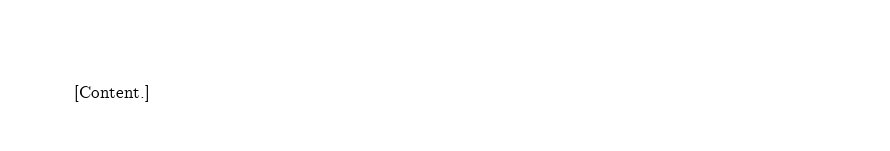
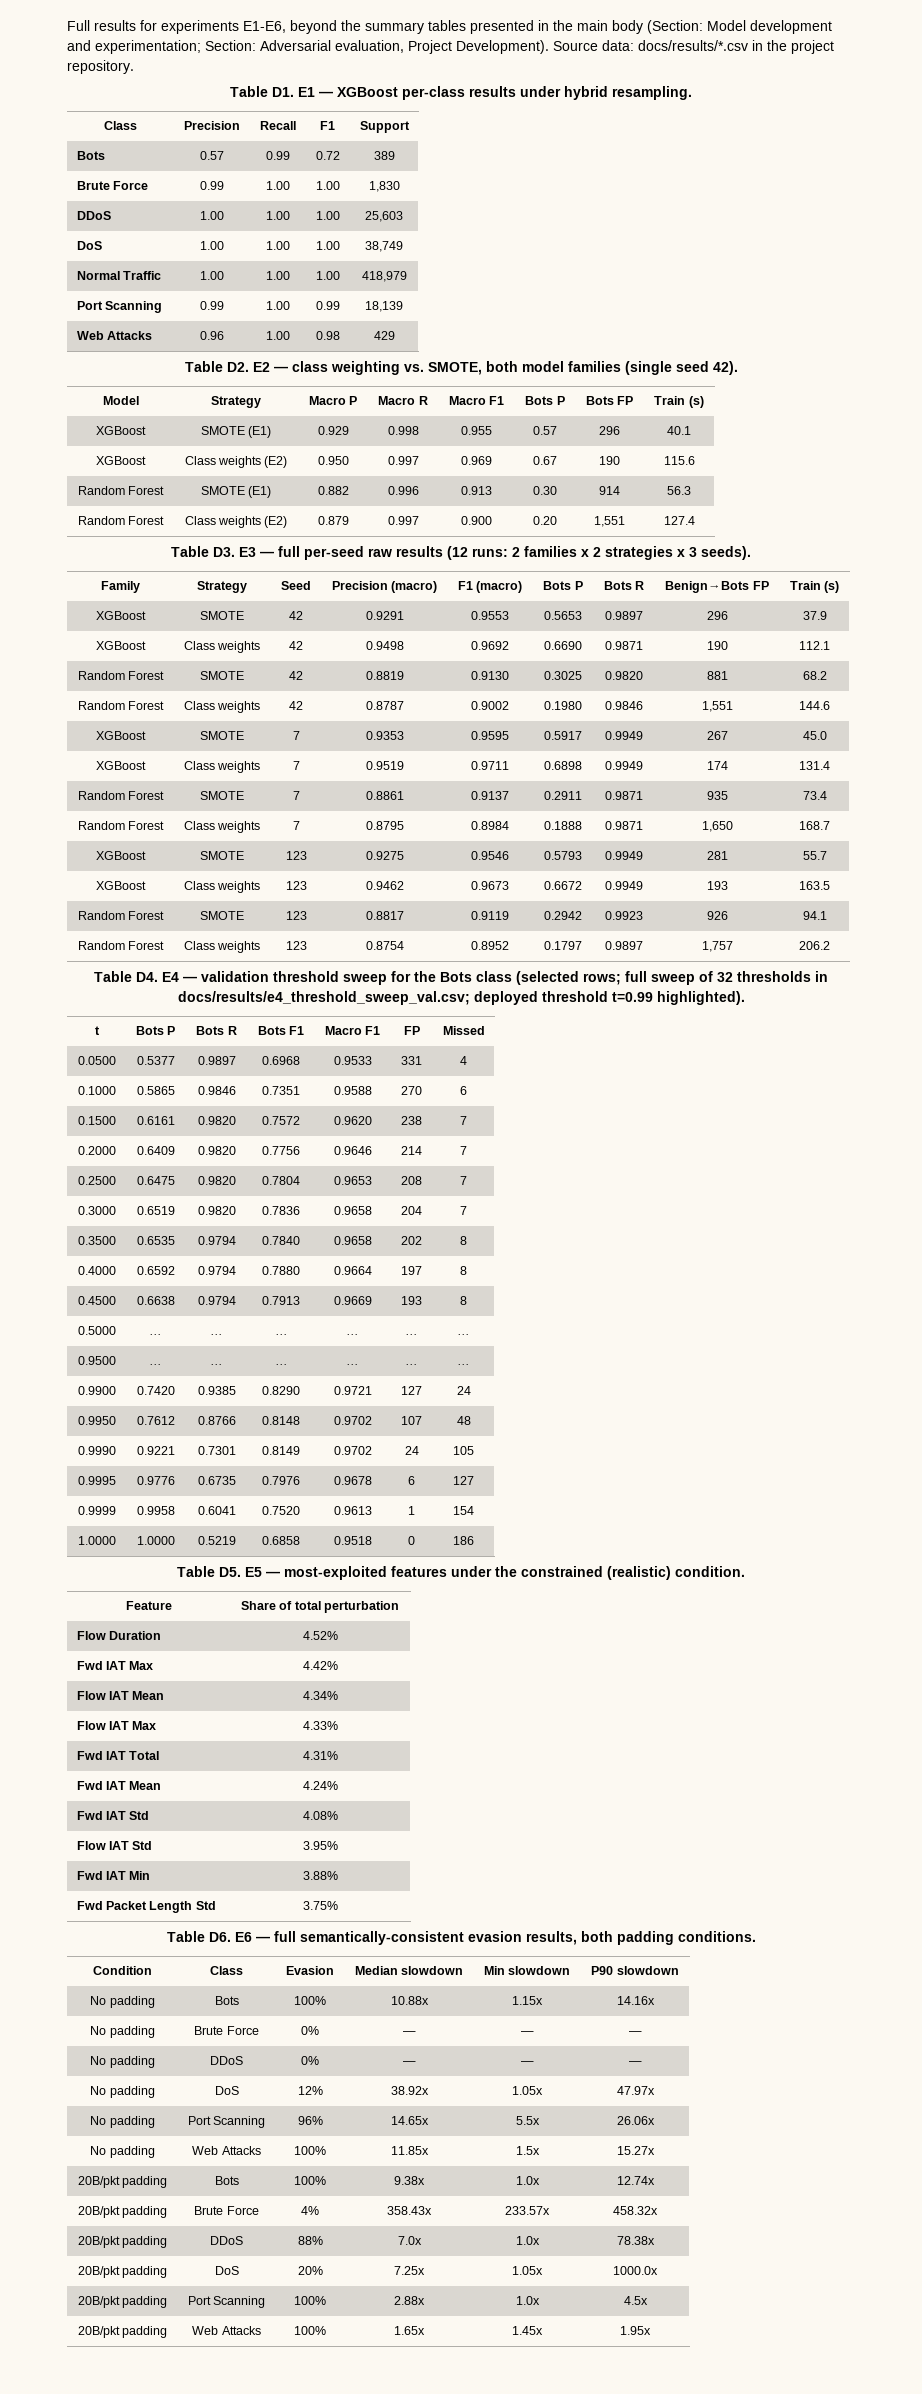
- [Content.]
+ Full results for experiments E1-E6, beyond the summary tables presented in the main body (Section: Model development and experimentation; Section: Adversarial evaluation, Project Development). Source data: docs/results/*.csv in the project repository.
+ Table D1. E1 — XGBoost per-class results under hybrid resampling.
+ Class | Precision | Recall | F1 | Support
+ Bots | 0.57 | 0.99 | 0.72 | 389
+ Brute Force | 0.99 | 1.00 | 1.00 | 1,830
+ DDoS | 1.00 | 1.00 | 1.00 | 25,603
+ DoS | 1.00 | 1.00 | 1.00 | 38,749
+ Normal Traffic | 1.00 | 1.00 | 1.00 | 418,979
+ Port Scanning | 0.99 | 1.00 | 0.99 | 18,139
+ Web Attacks | 0.96 | 1.00 | 0.98 | 429
+ Table D2. E2 — class weighting vs. SMOTE, both model families (single seed 42).
+ Model | Strategy | Macro P | Macro R | Macro F1 | Bots P | Bots FP | Train (s)
+ XGBoost | SMOTE (E1) | 0.929 | 0.998 | 0.955 | 0.57 | 296 | 40.1
+ XGBoost | Class weights (E2) | 0.950 | 0.997 | 0.969 | 0.67 | 190 | 115.6
+ Random Forest | SMOTE (E1) | 0.882 | 0.996 | 0.913 | 0.30 | 914 | 56.3
+ Random Forest | Class weights (E2) | 0.879 | 0.997 | 0.900 | 0.20 | 1,551 | 127.4
+ Table D3. E3 — full per-seed raw results (12 runs: 2 families x 2 strategies x 3 seeds).
+ Family | Strategy | Seed | Precision (macro) | F1 (macro) | Bots P | Bots R | Benign→Bots FP | Train (s)
+ XGBoost | SMOTE | 42 | 0.9291 | 0.9553 | 0.5653 | 0.9897 | 296 | 37.9
+ XGBoost | Class weights | 42 | 0.9498 | 0.9692 | 0.6690 | 0.9871 | 190 | 112.1
+ Random Forest | SMOTE | 42 | 0.8819 | 0.9130 | 0.3025 | 0.9820 | 881 | 68.2
+ Random Forest | Class weights | 42 | 0.8787 | 0.9002 | 0.1980 | 0.9846 | 1,551 | 144.6
+ XGBoost | SMOTE | 7 | 0.9353 | 0.9595 | 0.5917 | 0.9949 | 267 | 45.0
+ XGBoost | Class weights | 7 | 0.9519 | 0.9711 | 0.6898 | 0.9949 | 174 | 131.4
+ Random Forest | SMOTE | 7 | 0.8861 | 0.9137 | 0.2911 | 0.9871 | 935 | 73.4
+ Random Forest | Class weights | 7 | 0.8795 | 0.8984 | 0.1888 | 0.9871 | 1,650 | 168.7
+ XGBoost | SMOTE | 123 | 0.9275 | 0.9546 | 0.5793 | 0.9949 | 281 | 55.7
+ XGBoost | Class weights | 123 | 0.9462 | 0.9673 | 0.6672 | 0.9949 | 193 | 163.5
+ Random Forest | SMOTE | 123 | 0.8817 | 0.9119 | 0.2942 | 0.9923 | 926 | 94.1
+ Random Forest | Class weights | 123 | 0.8754 | 0.8952 | 0.1797 | 0.9897 | 1,757 | 206.2
+ Table D4. E4 — validation threshold sweep for the Bots class (selected rows; full sweep of 32 thresholds in docs/results/e4_threshold_sweep_val.csv; deployed threshold t=0.99 highlighted).
+ t | Bots P | Bots R | Bots F1 | Macro F1 | FP | Missed
+ 0.0500 | 0.5377 | 0.9897 | 0.6968 | 0.9533 | 331 | 4
+ 0.1000 | 0.5865 | 0.9846 | 0.7351 | 0.9588 | 270 | 6
+ 0.1500 | 0.6161 | 0.9820 | 0.7572 | 0.9620 | 238 | 7
+ 0.2000 | 0.6409 | 0.9820 | 0.7756 | 0.9646 | 214 | 7
+ 0.2500 | 0.6475 | 0.9820 | 0.7804 | 0.9653 | 208 | 7
+ 0.3000 | 0.6519 | 0.9820 | 0.7836 | 0.9658 | 204 | 7
+ 0.3500 | 0.6535 | 0.9794 | 0.7840 | 0.9658 | 202 | 8
+ 0.4000 | 0.6592 | 0.9794 | 0.7880 | 0.9664 | 197 | 8
+ 0.4500 | 0.6638 | 0.9794 | 0.7913 | 0.9669 | 193 | 8
+ 0.5000 | … | … | … | … | … | …
+ 0.9500 | … | … | … | … | … | …
+ 0.9900 | 0.7420 | 0.9385 | 0.8290 | 0.9721 | 127 | 24
+ 0.9950 | 0.7612 | 0.8766 | 0.8148 | 0.9702 | 107 | 48
+ 0.9990 | 0.9221 | 0.7301 | 0.8149 | 0.9702 | 24 | 105
+ 0.9995 | 0.9776 | 0.6735 | 0.7976 | 0.9678 | 6 | 127
+ 0.9999 | 0.9958 | 0.6041 | 0.7520 | 0.9613 | 1 | 154
+ 1.0000 | 1.0000 | 0.5219 | 0.6858 | 0.9518 | 0 | 186
+ Table D5. E5 — most-exploited features under the constrained (realistic) condition.
+ Feature | Share of total perturbation
+ Flow Duration | 4.52%
+ Fwd IAT Max | 4.42%
+ Flow IAT Mean | 4.34%
+ Flow IAT Max | 4.33%
+ Fwd IAT Total | 4.31%
+ Fwd IAT Mean | 4.24%
+ Fwd IAT Std | 4.08%
+ Flow IAT Std | 3.95%
+ Fwd IAT Min | 3.88%
+ Fwd Packet Length Std | 3.75%
+ Table D6. E6 — full semantically-consistent evasion results, both padding conditions.
+ Condition | Class | Evasion | Median slowdown | Min slowdown | P90 slowdown
+ No padding | Bots | 100% | 10.88x | 1.15x | 14.16x
+ No padding | Brute Force | 0% | — | — | —
+ No padding | DDoS | 0% | — | — | —
+ No padding | DoS | 12% | 38.92x | 1.05x | 47.97x
+ No padding | Port Scanning | 96% | 14.65x | 5.5x | 26.06x
+ No padding | Web Attacks | 100% | 11.85x | 1.5x | 15.27x
+ 20B/pkt padding | Bots | 100% | 9.38x | 1.0x | 12.74x
+ 20B/pkt padding | Brute Force | 4% | 358.43x | 233.57x | 458.32x
+ 20B/pkt padding | DDoS | 88% | 7.0x | 1.0x | 78.38x
+ 20B/pkt padding | DoS | 20% | 7.25x | 1.05x | 1000.0x
+ 20B/pkt padding | Port Scanning | 100% | 2.88x | 1.0x | 4.5x
+ 20B/pkt padding | Web Attacks | 100% | 1.65x | 1.45x | 1.95x

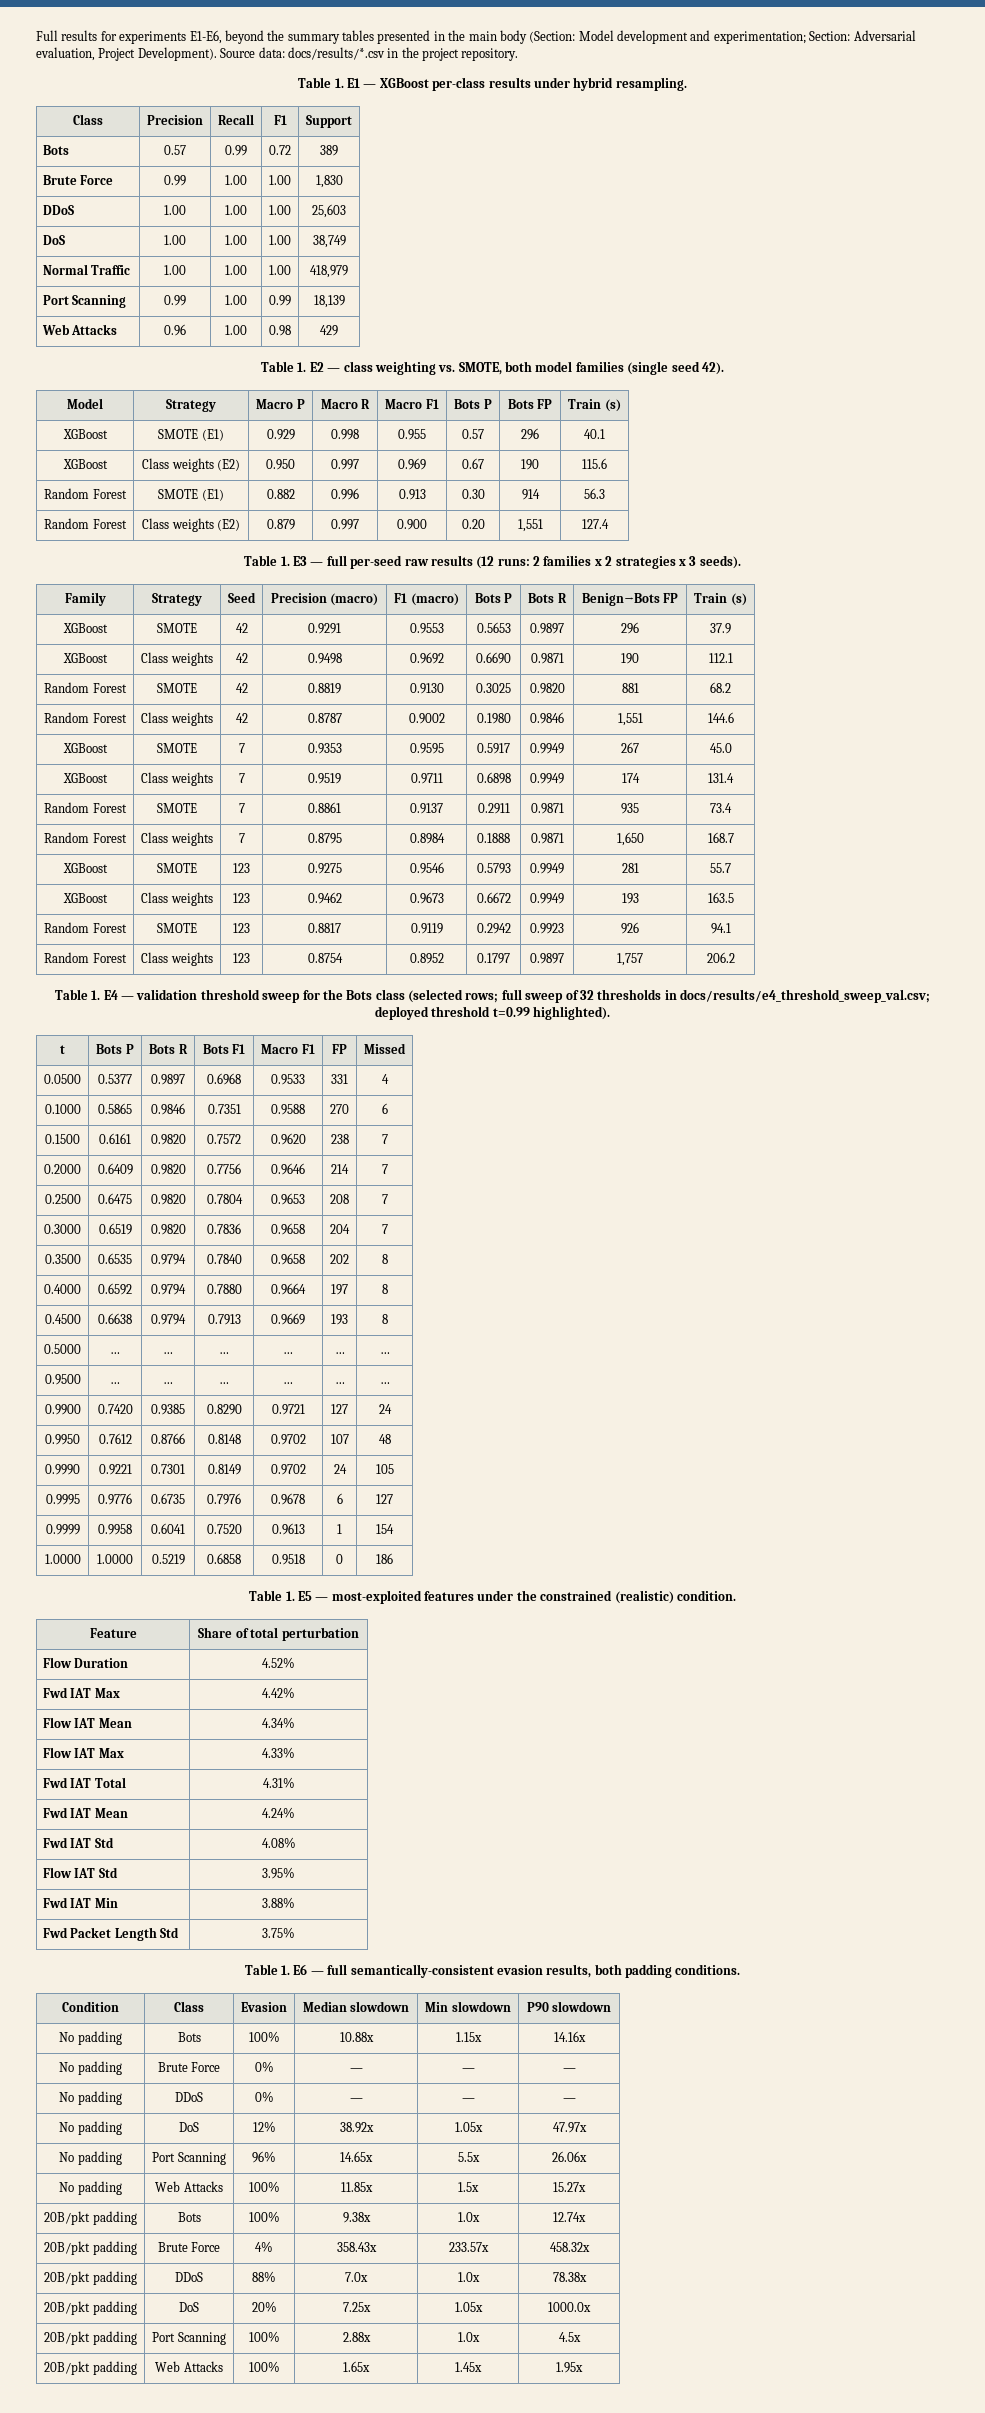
- Table D1. E1 — XGBoost per-class results under hybrid resampling.
+ Table 1. E1 — XGBoost per-class results under hybrid resampling.
- Table D2. E2 — class weighting vs. SMOTE, both model families (single seed 42).
+ Table 1. E2 — class weighting vs. SMOTE, both model families (single seed 42).
- Table D3. E3 — full per-seed raw results (12 runs: 2 families x 2 strategies x 3 seeds).
+ Table 1. E3 — full per-seed raw results (12 runs: 2 families x 2 strategies x 3 seeds).
- Table D4. E4 — validation threshold sweep for the Bots class (selected rows; full sweep of 32 thresholds in docs/results/e4_threshold_sweep_val.csv; deployed threshold t=0.99 highlighted).
+ Table 1. E4 — validation threshold sweep for the Bots class (selected rows; full sweep of 32 thresholds in docs/results/e4_threshold_sweep_val.csv; deployed threshold t=0.99 highlighted).
- Table D5. E5 — most-exploited features under the constrained (realistic) condition.
+ Table 1. E5 — most-exploited features under the constrained (realistic) condition.
- Table D6. E6 — full semantically-consistent evasion results, both padding conditions.
+ Table 1. E6 — full semantically-consistent evasion results, both padding conditions.

